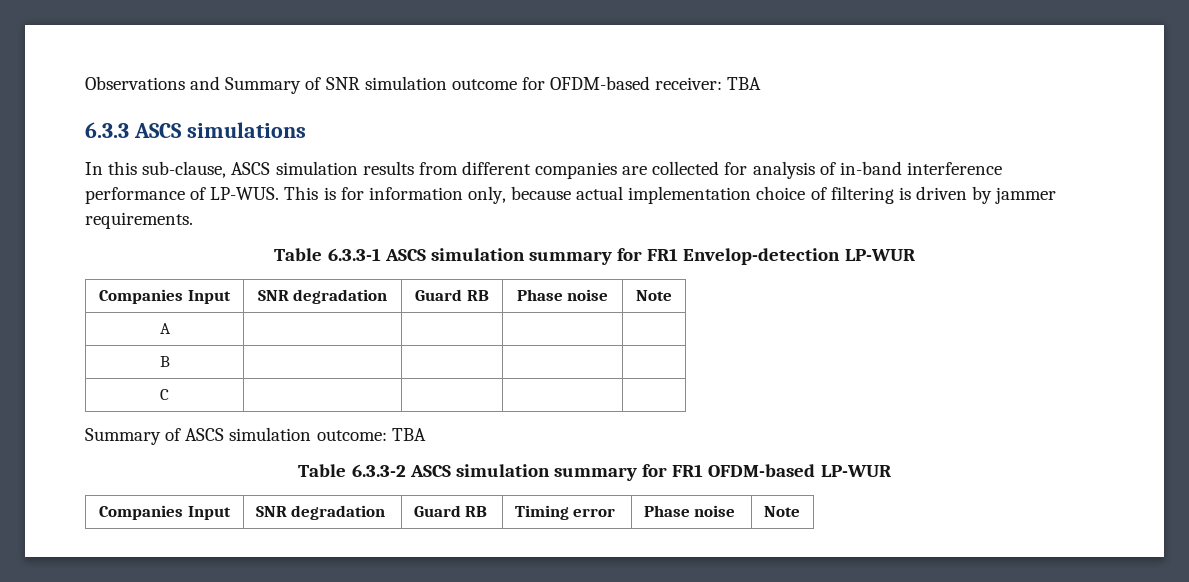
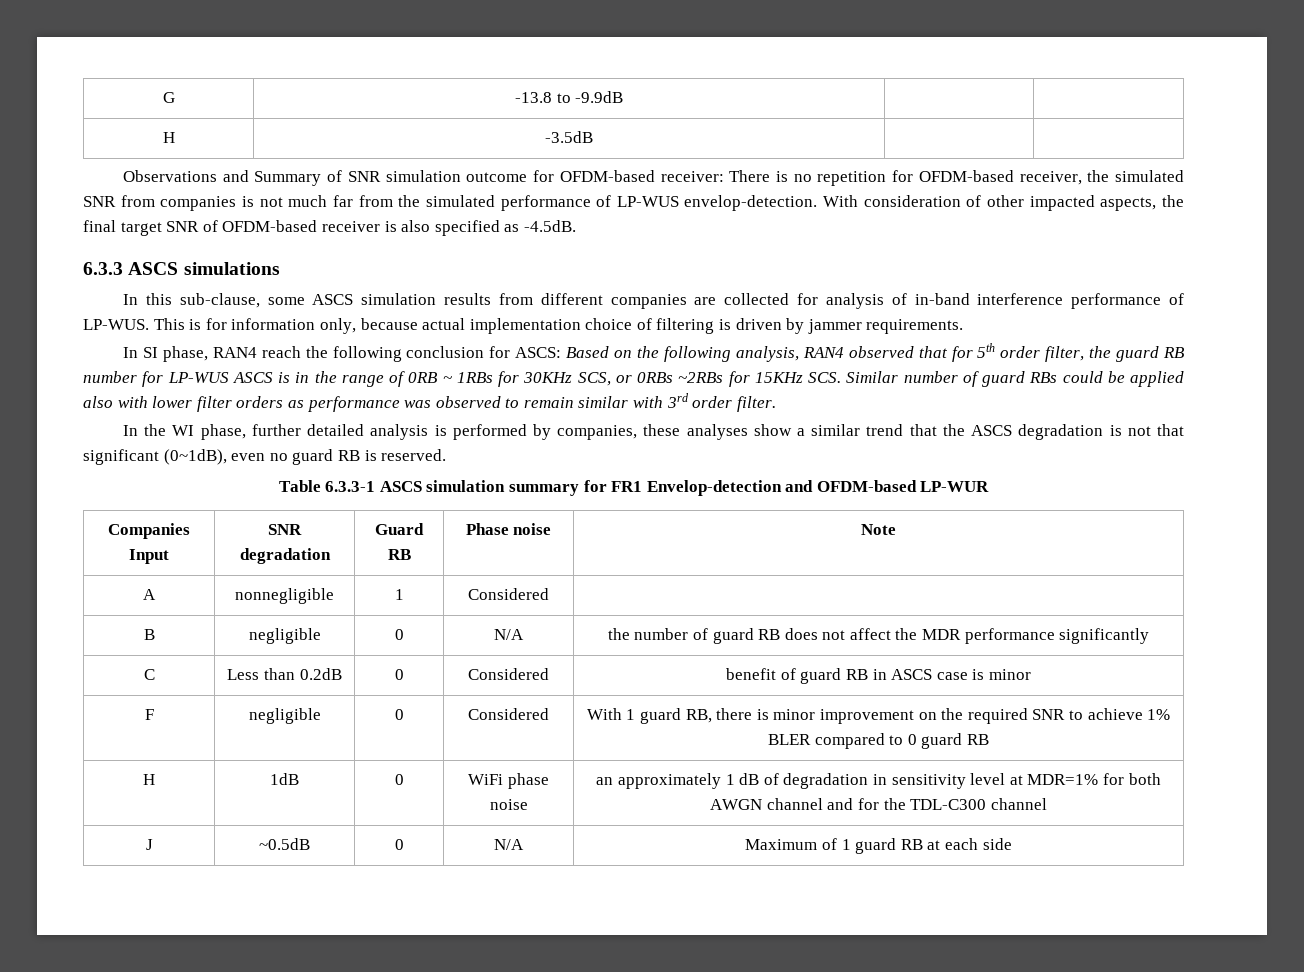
+ G | -13.8 to -9.9dB | |
+ H | -3.5dB | |
- Observations and Summary of SNR simulation outcome for OFDM-based receiver: TBA
+ Observations and Summary of SNR simulation outcome for OFDM-based receiver: There is no repetition for OFDM-based receiver, the simulated SNR from companies is not much far from the simulated performance of LP-WUS envelop-detection. With consideration of other impacted aspects, the final target SNR of OFDM-based receiver is also specified as -4.5dB.
- In this sub-clause, ASCS simulation results from different companies are collected for analysis of in-band interference performance of LP-WUS.
+ In this sub-clause, some ASCS simulation results from different companies are collected for analysis of in-band interference performance of LP-WUS.
+ In SI phase, RAN4 reach the following conclusion for ASCS: Based on the following analysis, RAN4 observed that for 5th order filter, the guard RB number for LP-WUS ASCS is in the range of 0RB ~ 1RBs for 30KHz SCS, or 0RBs ~2RBs for 15KHz SCS. Similar number of guard RBs could be applied also with lower filter orders as performance was observed to remain similar with 3rd order filter.
+ In the WI phase, further detailed analysis is performed by companies, these analyses show a similar trend that the ASCS degradation is not that significant (0~1dB), even no guard RB is reserved.
- Table 6.3.3-1 ASCS simulation summary for FR1 Envelop-detection LP-WUR
+ Table 6.3.3-1 ASCS simulation summary for FR1 Envelop-detection and OFDM-based LP-WUR
- A | | | |
- B | | | |
- C | | | |
- Summary of ASCS simulation outcome: TBA
- Table 6.3.3-2 ASCS simulation summary for FR1 OFDM-based LP-WUR
- Companies Input | SNR degradation | Guard RB | Timing error | Phase noise | Note
+ A | nonnegligible | 1 | Considered |
+ B | negligible | 0 | N/A | the number of guard RB does not affect the MDR performance significantly
+ C | Less than 0.2dB | 0 | Considered | benefit of guard RB in ASCS case is minor
+ F | negligible | 0 | Considered | With 1 guard RB, there is minor improvement on the required SNR to achieve 1% BLER compared to 0 guard RB
+ H | 1dB | 0 | WiFi phase noise | an approximately 1 dB of degradation in sensitivity level at MDR=1% for both AWGN channel and for the TDL-C300 channel
+ J | ~0.5dB | 0 | N/A | Maximum of 1 guard RB at each side

